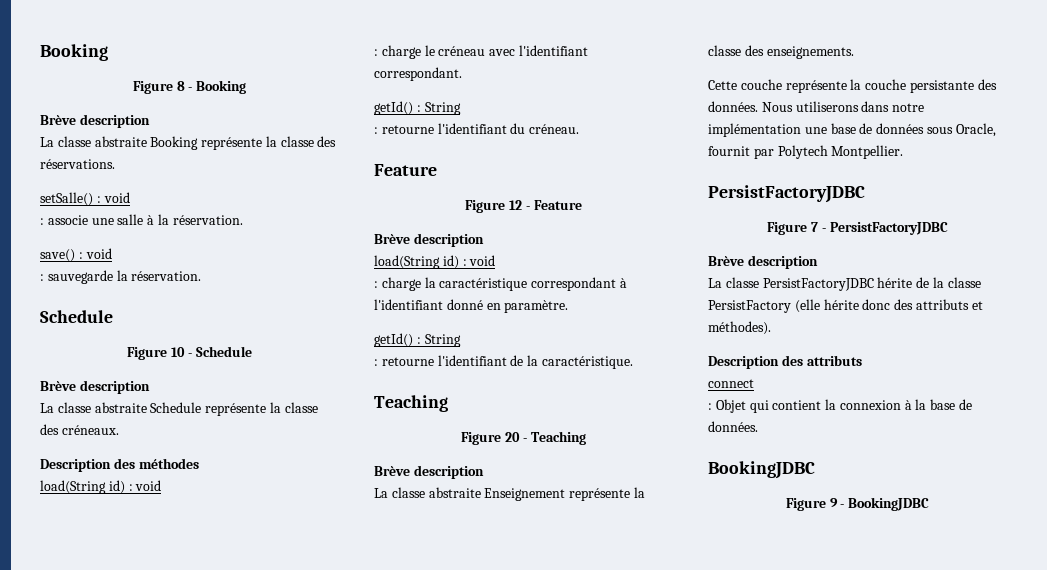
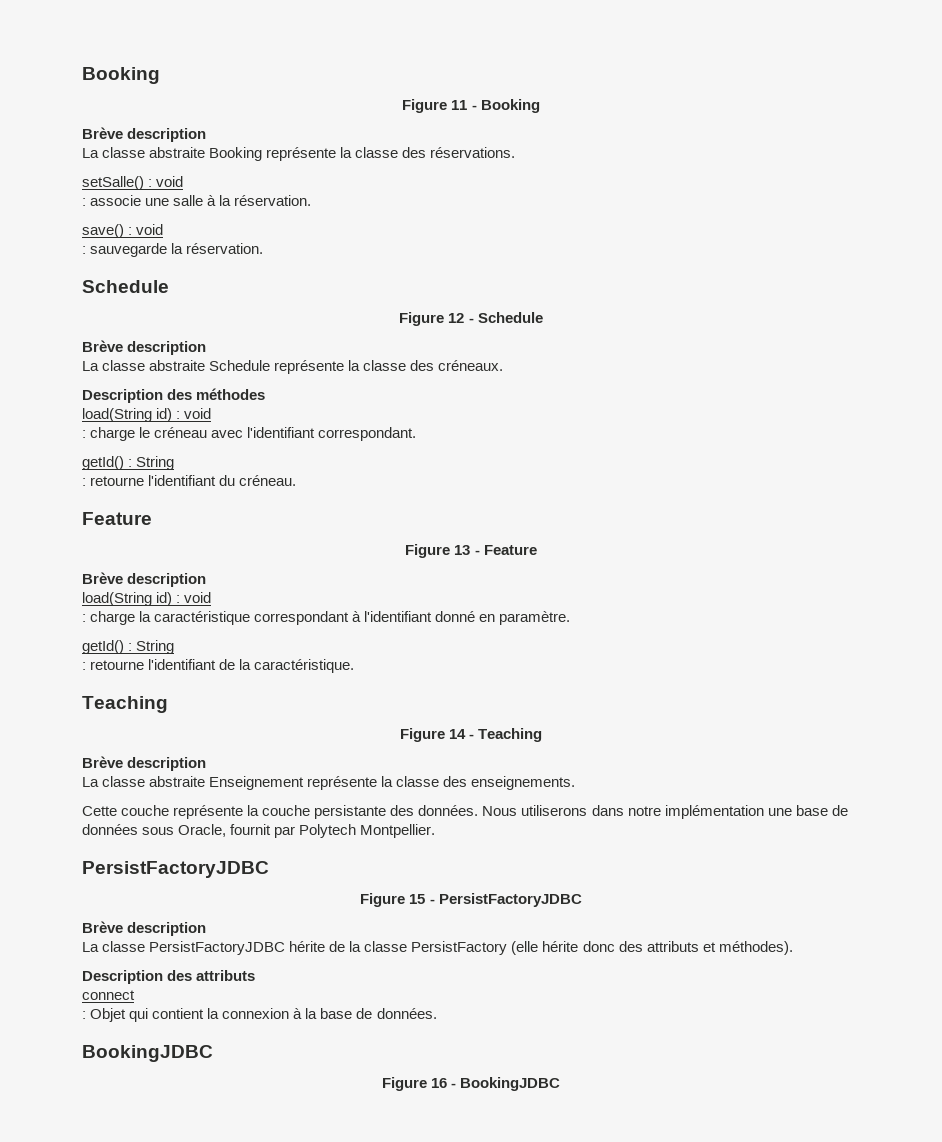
- Figure 8 - Booking
+ Figure 11 - Booking
- Figure 10 - Schedule
+ Figure 12 - Schedule
- Figure 12 - Feature
+ Figure 13 - Feature
- Figure 20 - Teaching
+ Figure 14 - Teaching
- Figure 7 - PersistFactoryJDBC
+ Figure 15 - PersistFactoryJDBC
- Figure 9 - BookingJDBC
+ Figure 16 - BookingJDBC

